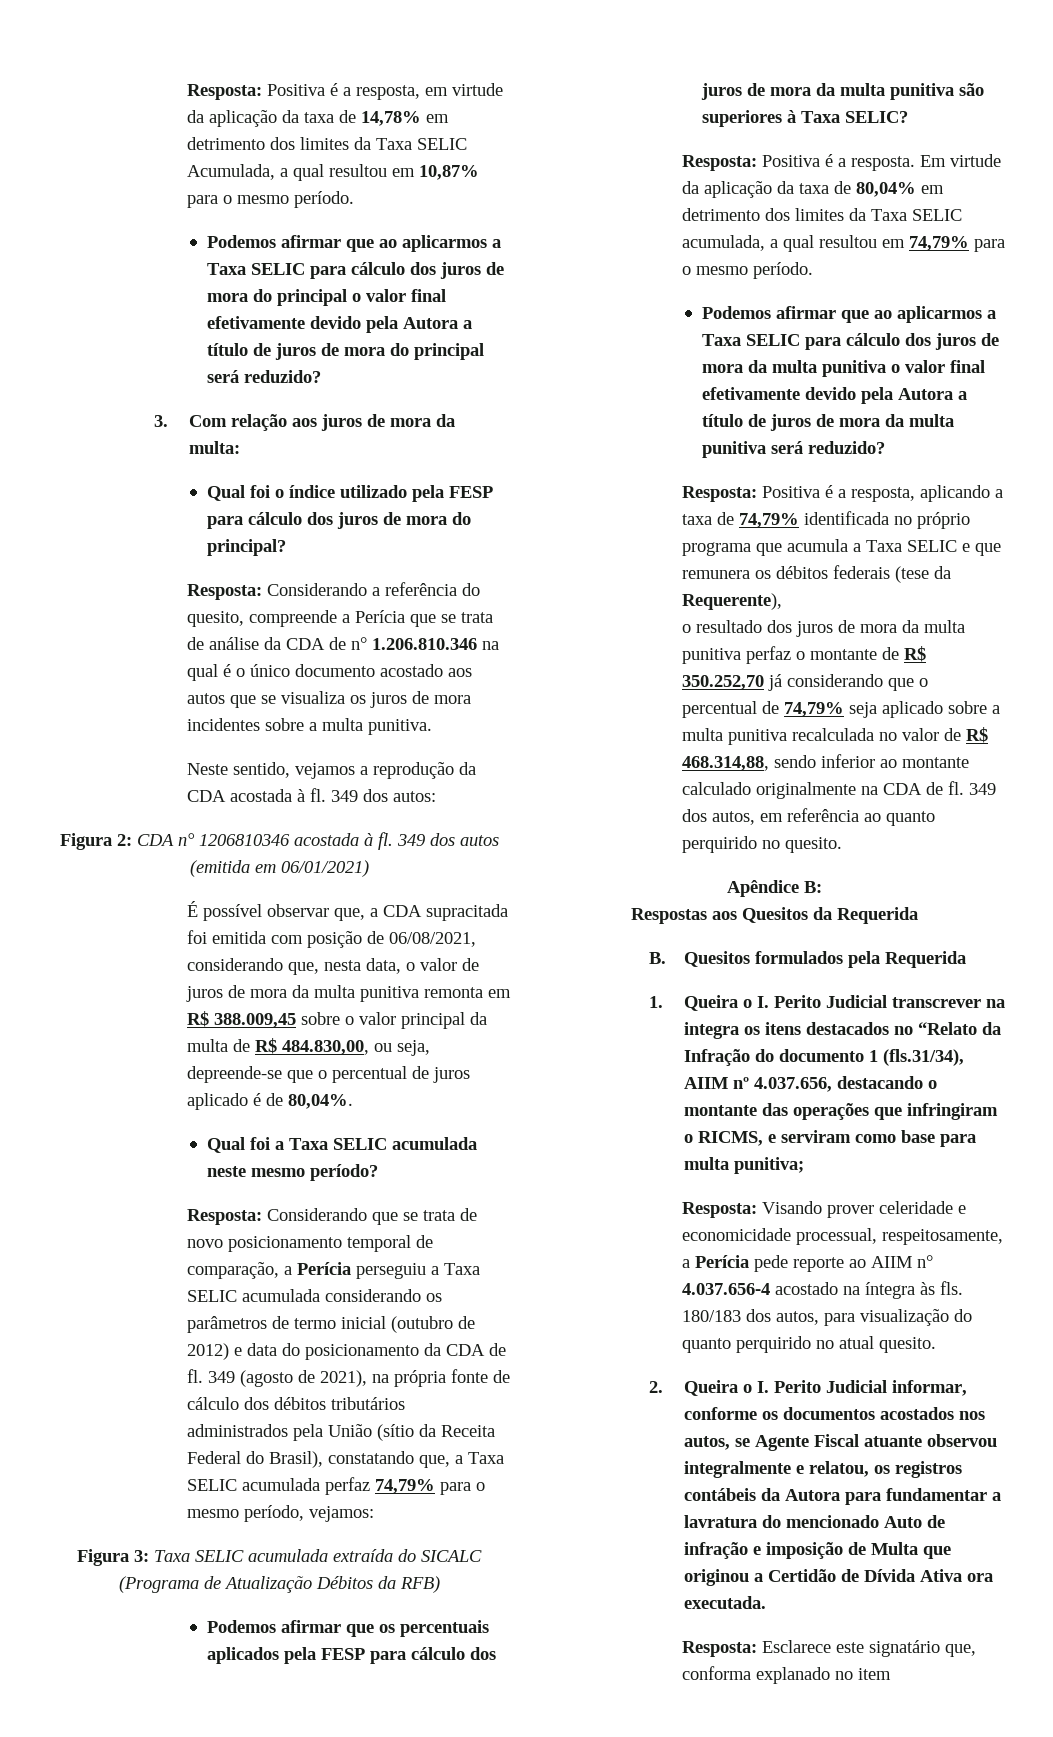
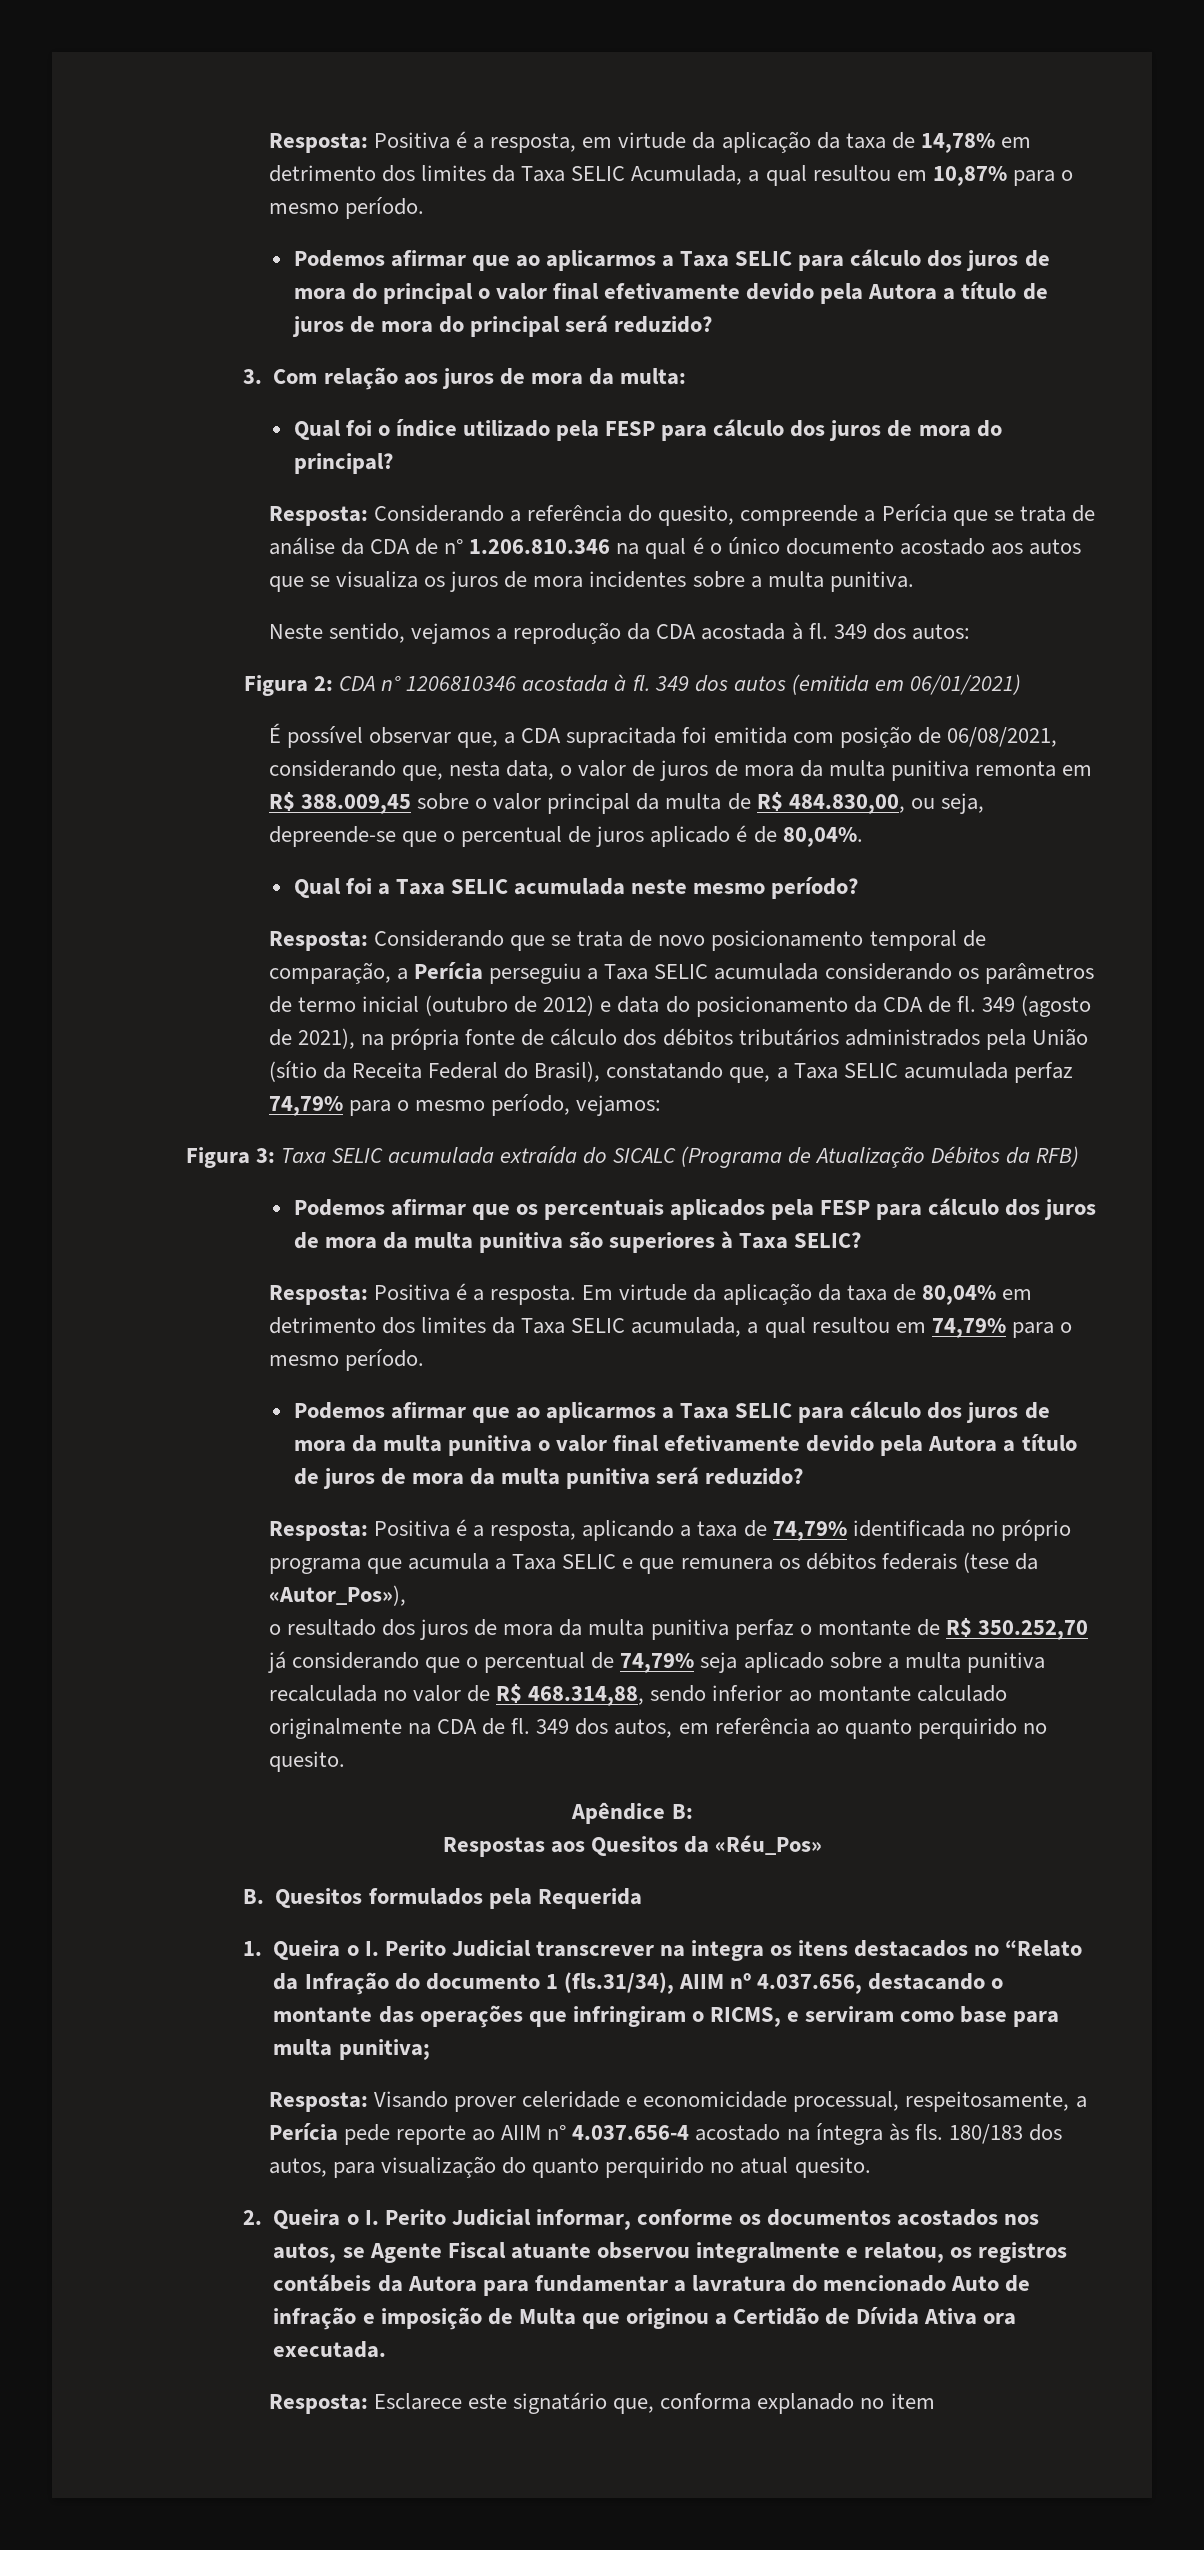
- Resposta: Positiva é a resposta, aplicando a taxa de 74,79% identificada no próprio programa que acumula a Taxa SELIC e que remunera os débitos federais (tese da Requerente),
+ Resposta: Positiva é a resposta, aplicando a taxa de 74,79% identificada no próprio programa que acumula a Taxa SELIC e que remunera os débitos federais (tese da «Autor_Pos»),
- Respostas aos Quesitos da Requerida
+ Respostas aos Quesitos da «Réu_Pos»

